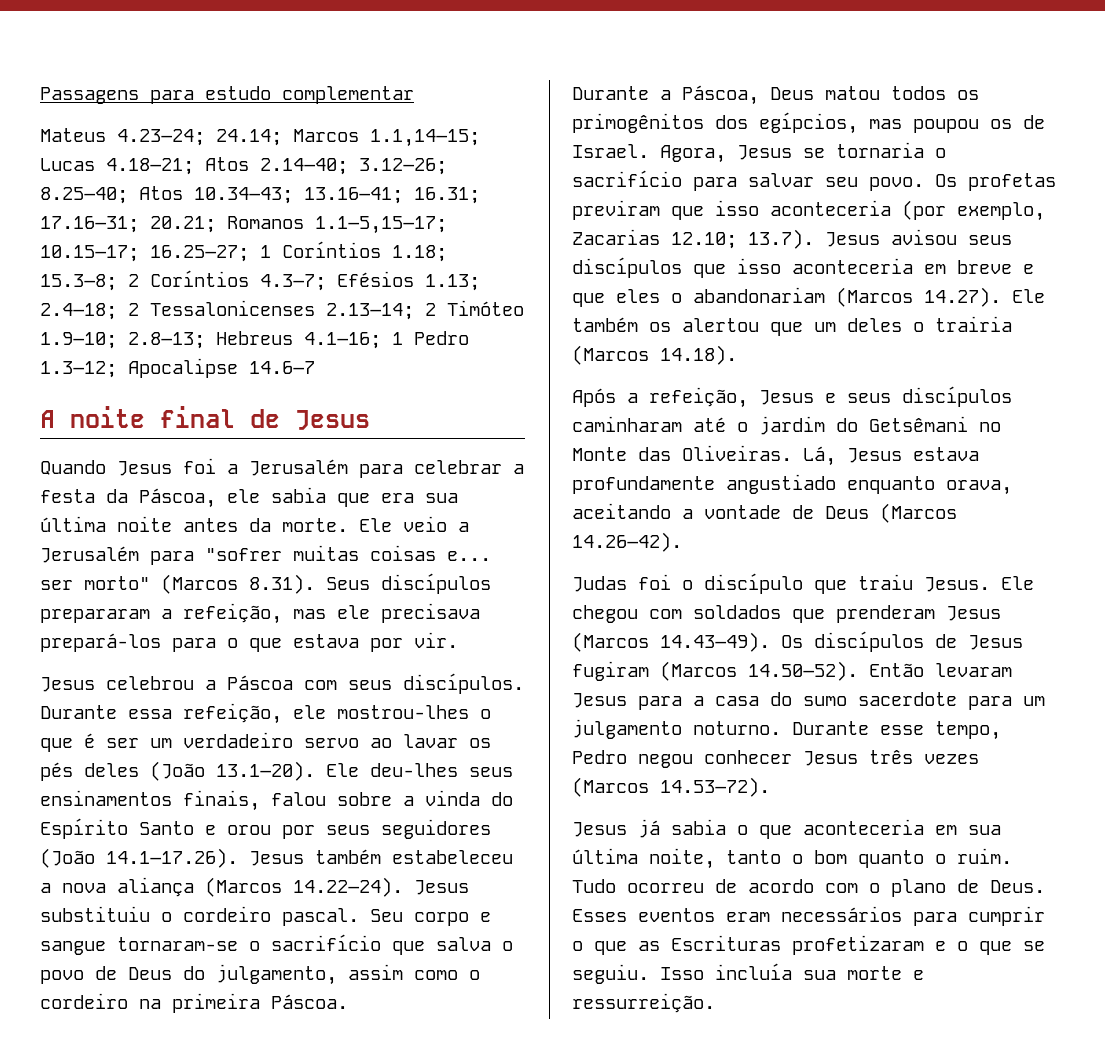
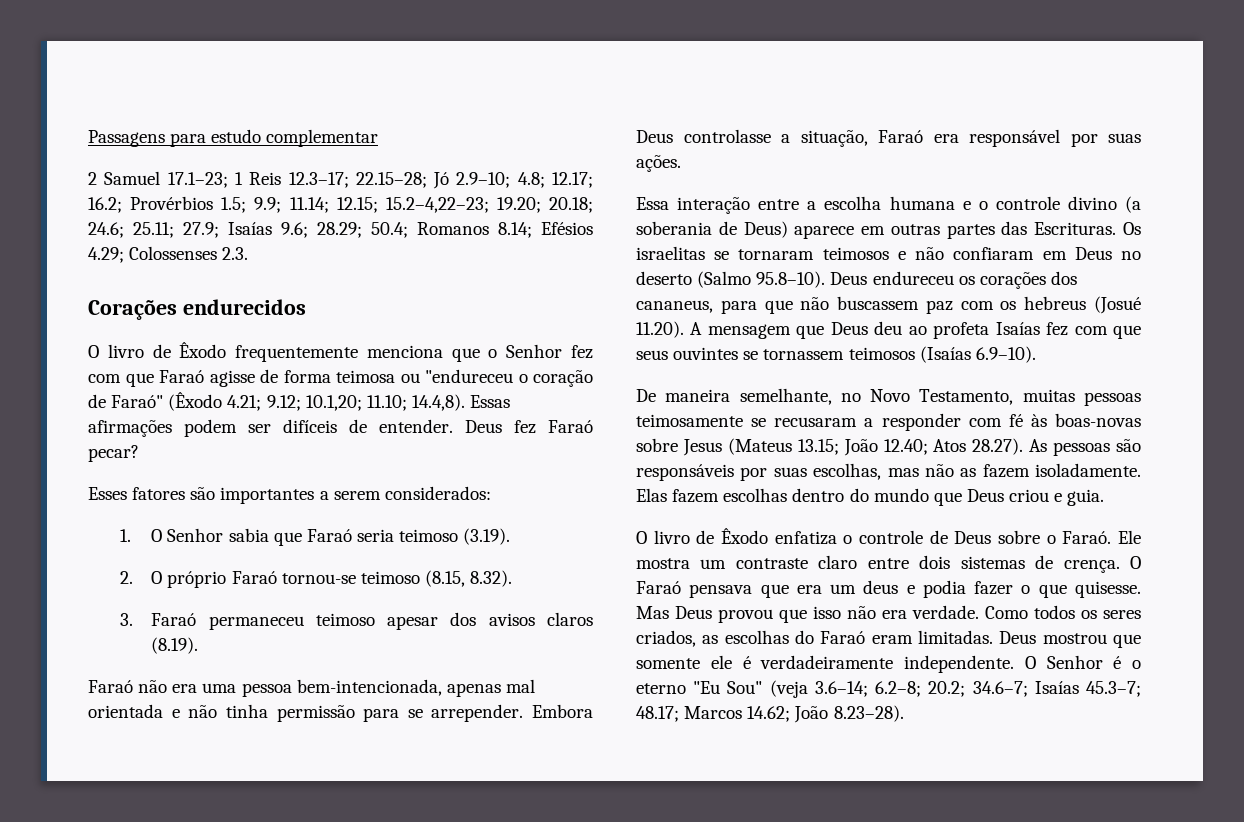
- Mateus 4.23–24; 24.14; Marcos 1.1,14–15; Lucas 4.18–21; Atos 2.14–40; 3.12–26; 8.25–40; Atos 10.34–43; 13.16–41; 16.31; 17.16–31; 20.21; Romanos 1.1–5,15–17; 10.15–17; 16.25–27; 1 Coríntios 1.18; 15.3–8; 2 Coríntios 4.3–7; Efésios 1.13; 2.4–18; 2 Tessalonicenses 2.13–14; 2 Timóteo 1.9–10; 2.8–13; Hebreus 4.1–16; 1 Pedro 1.3–12; Apocalipse 14.6–7
- A noite final de Jesus
- Quando Jesus foi a Jerusalém para celebrar a festa da Páscoa, ele sabia que era sua última noite antes da morte. Ele veio a Jerusalém para "sofrer muitas coisas e... ser morto" (Marcos 8.31). Seus discípulos prepararam a refeição, mas ele precisava prepará-los para o que estava por vir.
- Jesus celebrou a Páscoa com seus discípulos. Durante essa refeição, ele mostrou-lhes o que é ser um verdadeiro servo ao lavar os pés deles (João 13.1–20). Ele deu-lhes seus ensinamentos finais, falou sobre a vinda do Espírito Santo e orou por seus seguidores (João 14.1–17.26). Jesus também estabeleceu a nova aliança (Marcos 14.22–24). Jesus substituiu o cordeiro pascal. Seu corpo e sangue tornaram-se o sacrifício que salva o povo de Deus do julgamento, assim como o cordeiro na primeira Páscoa.
- Durante a Páscoa, Deus matou todos os primogênitos dos egípcios, mas poupou os de Israel. Agora, Jesus se tornaria o sacrifício para salvar seu povo. Os profetas previram que isso aconteceria (por exemplo, Zacarias 12.10; 13.7). Jesus avisou seus discípulos que isso aconteceria em breve e que eles o abandonariam (Marcos 14.27). Ele também os alertou que um deles o trairia (Marcos 14.18).
- Após a refeição, Jesus e seus discípulos caminharam até o jardim do Getsêmani no Monte das Oliveiras. Lá, Jesus estava profundamente angustiado enquanto orava, aceitando a vontade de Deus (Marcos 14.26–42).
- Judas foi o discípulo que traiu Jesus. Ele chegou com soldados que prenderam Jesus (Marcos 14.43–49). Os discípulos de Jesus fugiram (Marcos 14.50–52). Então levaram Jesus para a casa do sumo sacerdote para um julgamento noturno. Durante esse tempo, Pedro negou conhecer Jesus três vezes (Marcos 14.53–72).
- Jesus já sabia o que aconteceria em sua última noite, tanto o bom quanto o ruim. Tudo ocorreu de acordo com o plano de Deus. Esses eventos eram necessários para cumprir o que as Escrituras profetizaram e o que se seguiu. Isso incluía sua morte e ressurreição.
+ 2 Samuel 17.1–23; 1 Reis 12.3–17; 22.15–28; Jó 2.9–10; 4.8; 12.17; 16.2; Provérbios 1.5; 9.9; 11.14; 12.15; 15.2–4,22–23; 19.20; 20.18; 24.6; 25.11; 27.9; Isaías 9.6; 28.29; 50.4; Romanos 8.14; Efésios 4.29; Colossenses 2.3.
+ Corações endurecidos
+ O livro de Êxodo frequentemente menciona que o Senhor fez com que Faraó agisse de forma teimosa ou "endureceu o coração de Faraó" (Êxodo 4.21; 9.12; 10.1,20; 11.10; 14.4,8). Essas afirmações podem ser difíceis de entender. Deus fez Faraó pecar?
+ Esses fatores são importantes a serem considerados:
+ 1. O Senhor sabia que Faraó seria teimoso (3.19).
+ 2. O próprio Faraó tornou-se teimoso (8.15, 8.32).
+ 3. Faraó permaneceu teimoso apesar dos avisos claros (8.19).
+ Faraó não era uma pessoa bem-intencionada, apenas mal orientada e não tinha permissão para se arrepender. Embora Deus controlasse a situação, Faraó era responsável por suas ações.
+ Essa interação entre a escolha humana e o controle divino (a soberania de Deus) aparece em outras partes das Escrituras. Os israelitas se tornaram teimosos e não confiaram em Deus no deserto (Salmo 95.8–10). Deus endureceu os corações dos cananeus, para que não buscassem paz com os hebreus (Josué 11.20). A mensagem que Deus deu ao profeta Isaías fez com que seus ouvintes se tornassem teimosos (Isaías 6.9–10).
+ De maneira semelhante, no Novo Testamento, muitas pessoas teimosamente se recusaram a responder com fé às boas-novas sobre Jesus (Mateus 13.15; João 12.40; Atos 28.27). As pessoas são responsáveis por suas escolhas, mas não as fazem isoladamente. Elas fazem escolhas dentro do mundo que Deus criou e guia.
+ O livro de Êxodo enfatiza o controle de Deus sobre o Faraó. Ele mostra um contraste claro entre dois sistemas de crença. O Faraó pensava que era um deus e podia fazer o que quisesse. Mas Deus provou que isso não era verdade. Como todos os seres criados, as escolhas do Faraó eram limitadas. Deus mostrou que somente ele é verdadeiramente independente. O Senhor é o eterno "Eu Sou" (veja 3.6–14; 6.2–8; 20.2; 34.6–7; Isaías 45.3–7; 48.17; Marcos 14.62; João 8.23–28).

